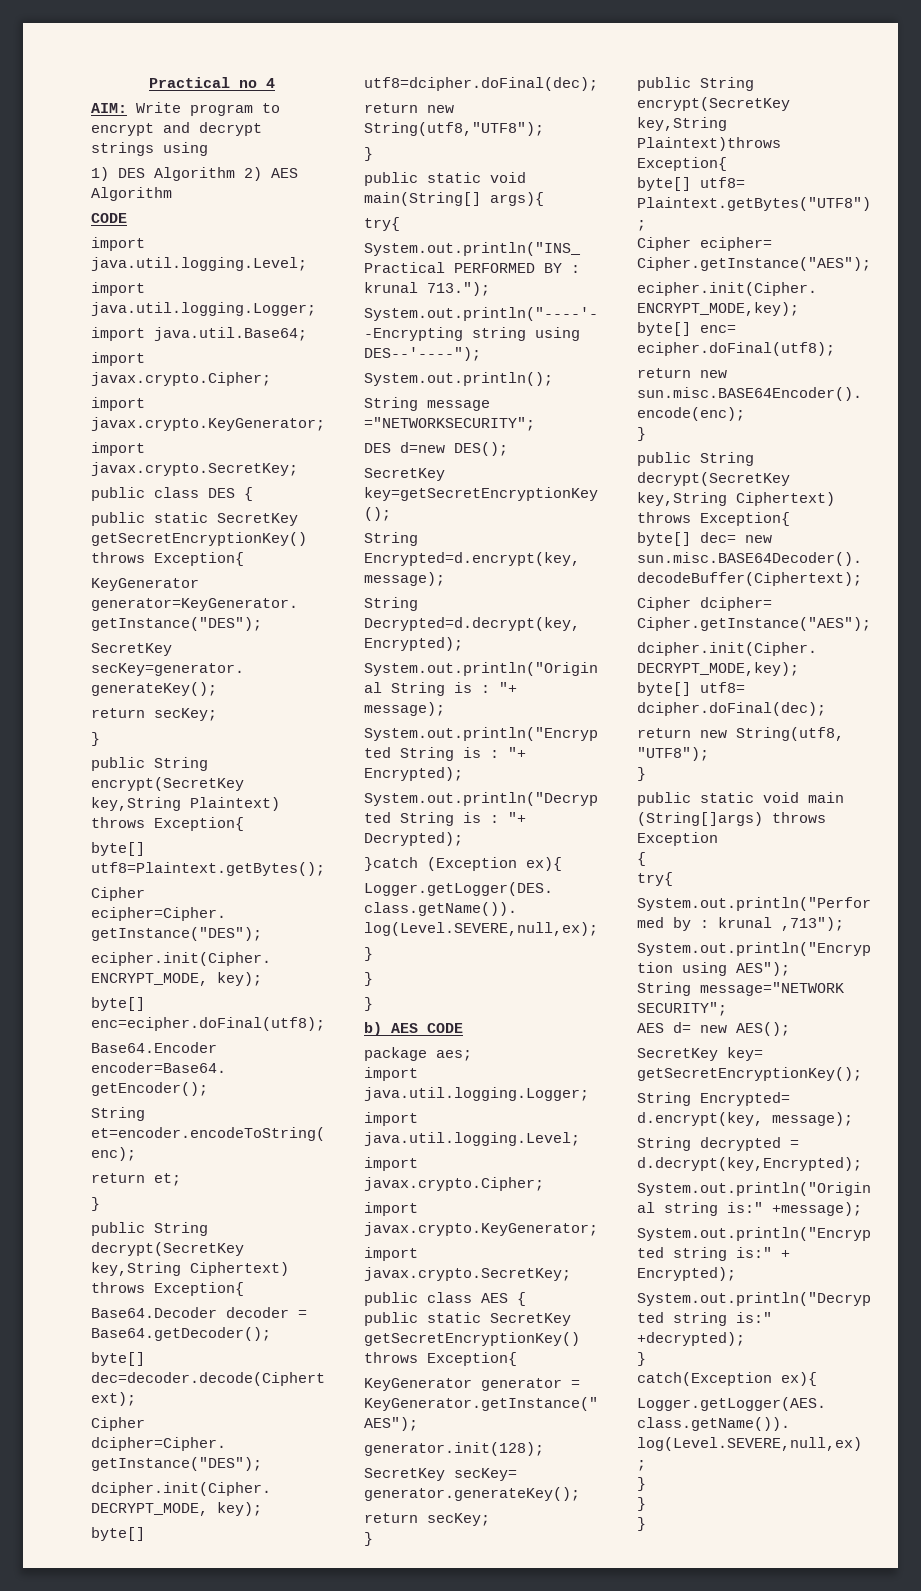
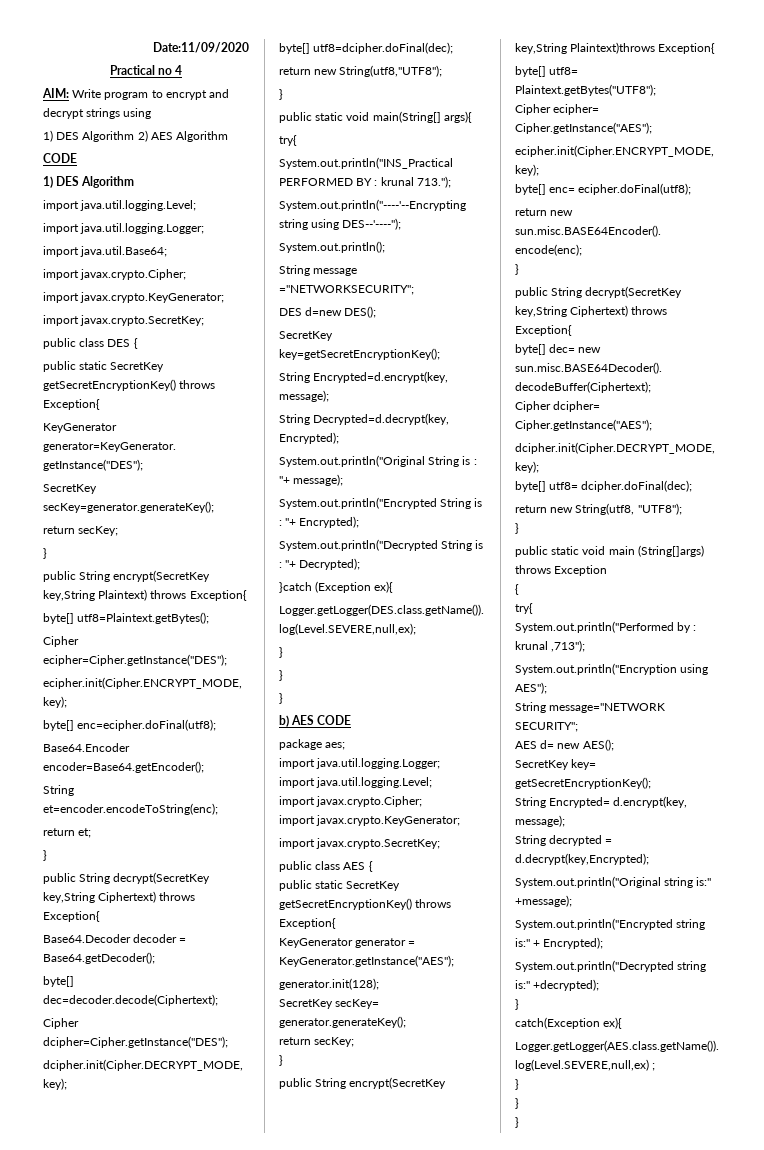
+ Date:11/09/2020
  1) DES Algorithm 2) AES Algorithm
  CODE
+ 1) DES Algorithm

